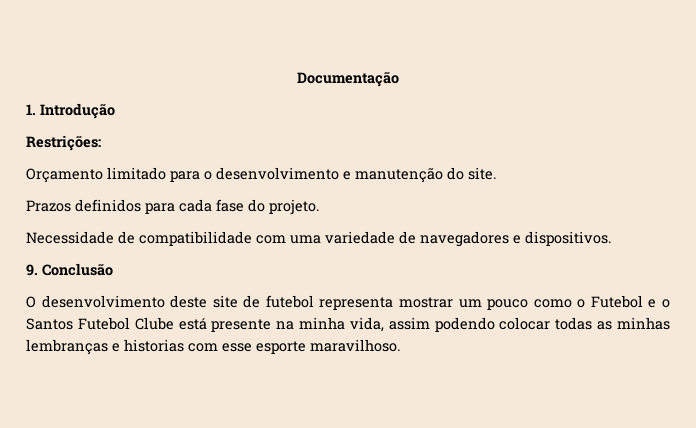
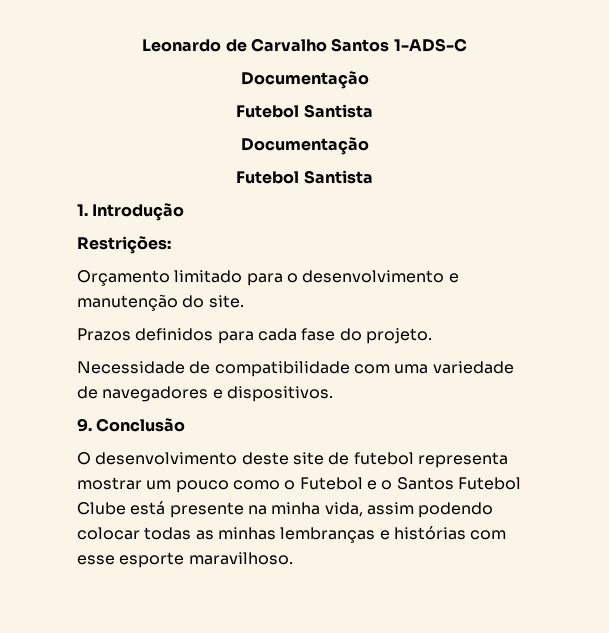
+ Leonardo de Carvalho Santos 1-ADS-C
  Documentação
+ Futebol Santista
+ Documentação
+ Futebol Santista
- O desenvolvimento deste site de futebol representa mostrar um pouco como o Futebol e o Santos Futebol Clube está presente na minha vida, assim podendo colocar todas as minhas lembranças e historias com esse esporte maravilhoso.
+ O desenvolvimento deste site de futebol representa mostrar um pouco como o Futebol e o Santos Futebol Clube está presente na minha vida, assim podendo colocar todas as minhas lembranças e histórias com esse esporte maravilhoso.

